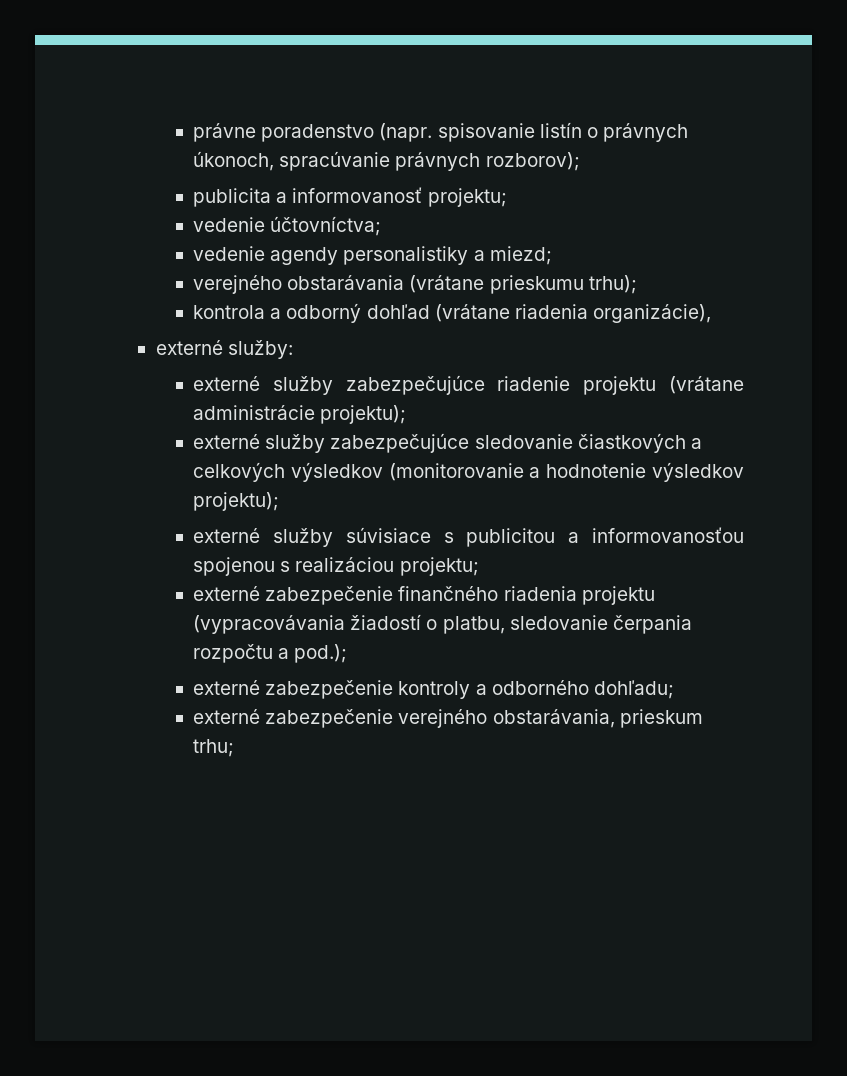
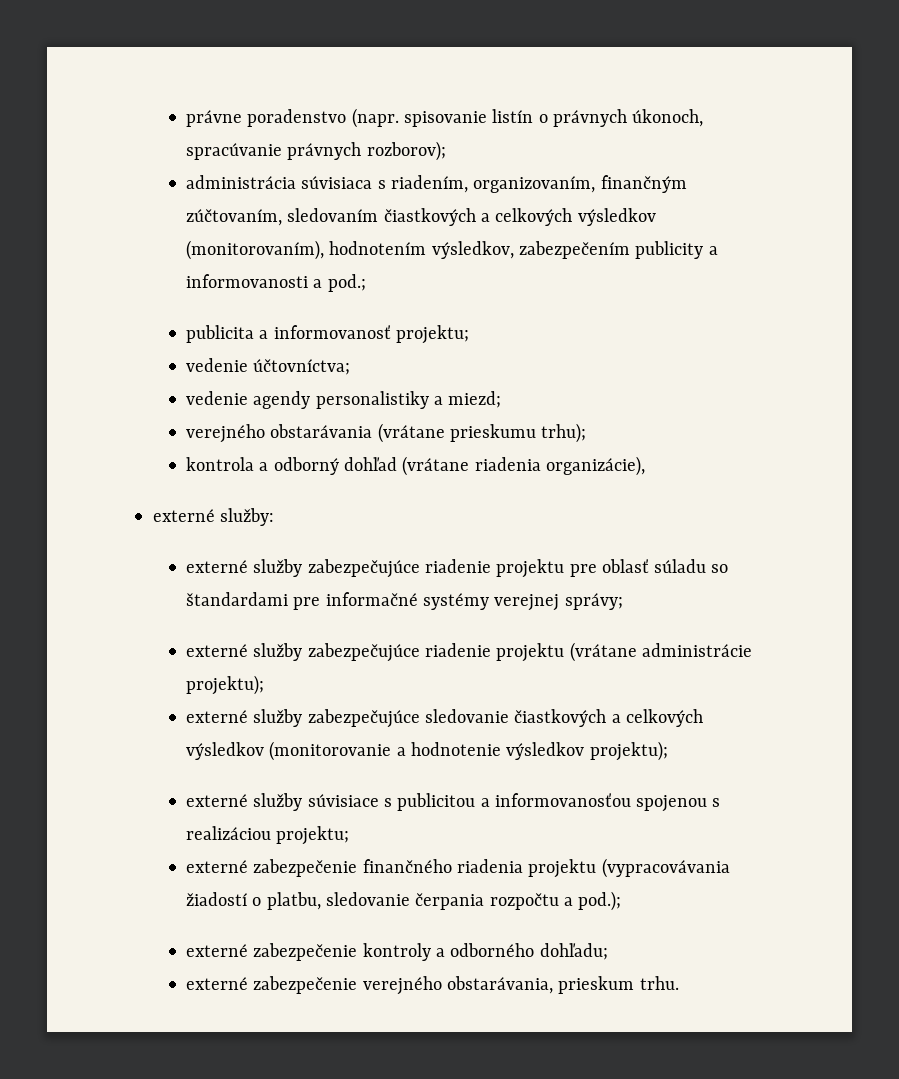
+ administrácia súvisiaca s riadením, organizovaním, finančným zúčtovaním, sledovaním čiastkových a celkových výsledkov (monitorovaním), hodnotením výsledkov, zabezpečením publicity a informovanosti a pod.;
+ externé služby zabezpečujúce riadenie projektu pre oblasť súladu so štandardami pre informačné systémy verejnej správy;
- externé zabezpečenie verejného obstarávania, prieskum trhu;
+ externé zabezpečenie verejného obstarávania, prieskum trhu.

